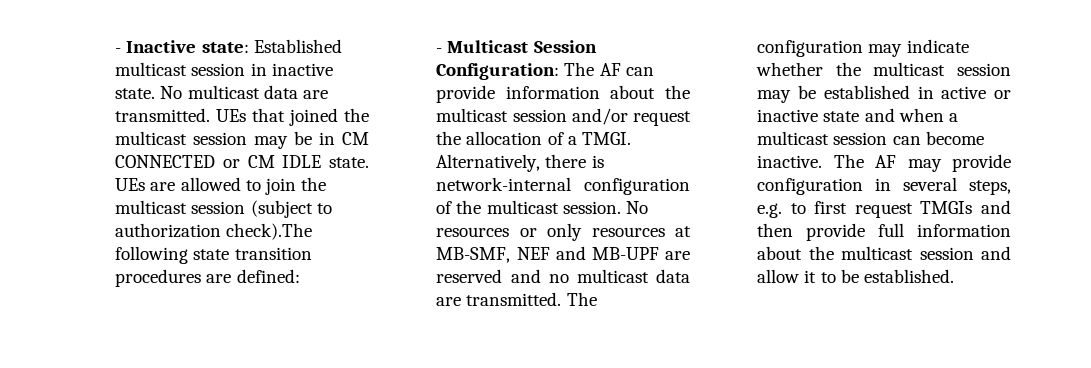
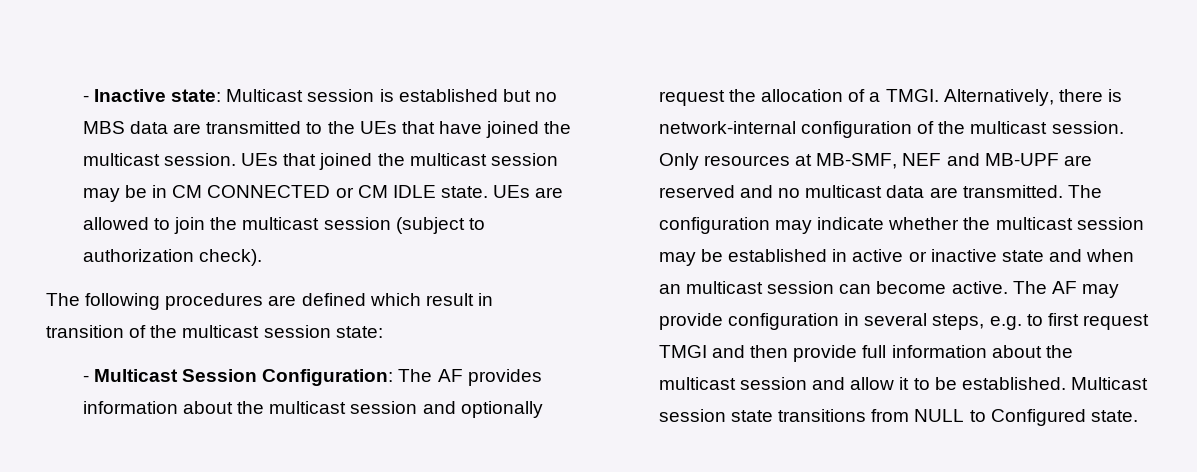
- - Inactive state: Established multicast session in inactive state. No multicast data are transmitted.
+ - Inactive state: Multicast session is established but no MBS data are transmitted to the UEs that have joined the multicast session.
- UEs are allowed to join the multicast session (subject to authorization check).The following state transition procedures are defined:
+ UEs are allowed to join the multicast session (subject to authorization check).
+ The following procedures are defined which result in transition of the multicast session state:
- - Multicast Session Configuration: The AF can provide information about the multicast session and/or request the allocation of a TMGI.
+ - Multicast Session Configuration: The AF provides information about the multicast session and optionally request the allocation of a TMGI.
- No resources or only resources at MB-SMF, NEF and MB-UPF are reserved and no multicast data are transmitted.
+ Only resources at MB-SMF, NEF and MB-UPF are reserved and no multicast data are transmitted.
- The configuration may indicate whether the multicast session may be established in active or inactive state and when a multicast session can become inactive.
+ The configuration may indicate whether the multicast session may be established in active or inactive state and when an multicast session can become active.
- The AF may provide configuration in several steps, e.g. to first request TMGIs and then provide full information about the multicast session and allow it to be established.
+ The AF may provide configuration in several steps, e.g. to first request TMGI and then provide full information about the multicast session and allow it to be established.
+ Multicast session state transitions from NULL to Configured state.

